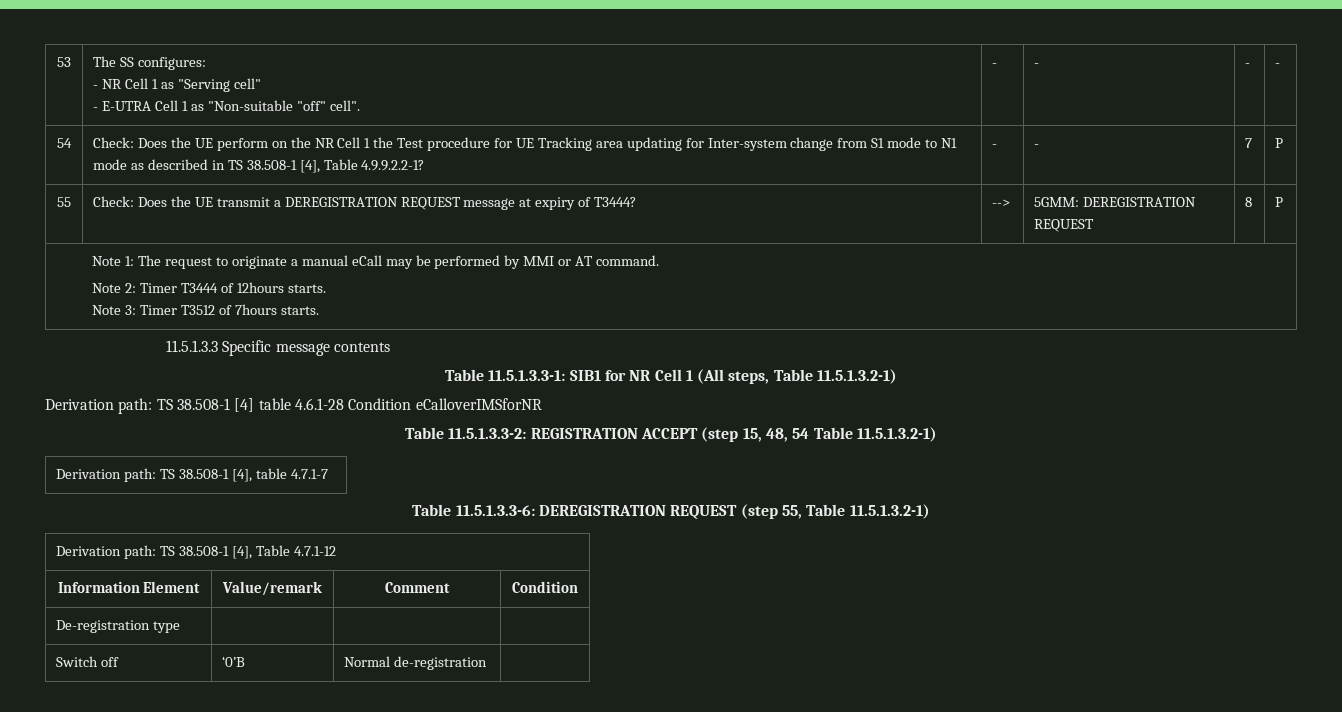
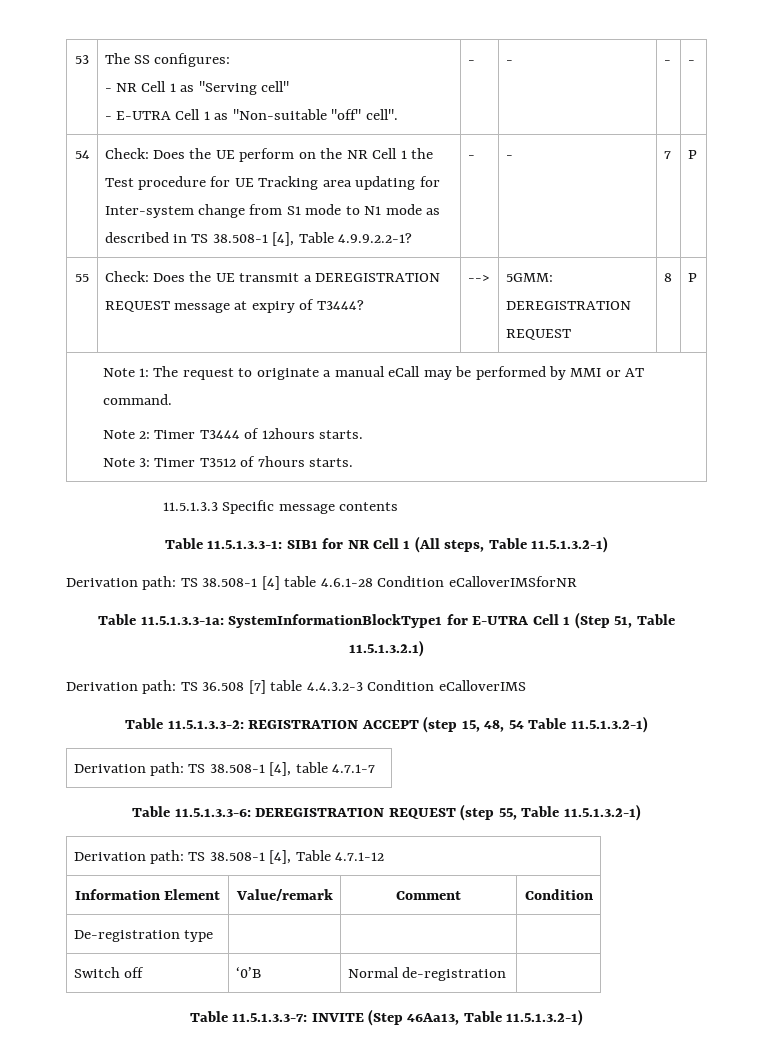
+ Table 11.5.1.3.3-1a: SystemInformationBlockType1 for E-UTRA Cell 1 (Step 51, Table 11.5.1.3.2.1)
+ Derivation path: TS 36.508 [7] table 4.4.3.2-3 Condition eCalloverIMS
+ Table 11.5.1.3.3-7: INVITE (Step 46Aa13, Table 11.5.1.3.2-1)

